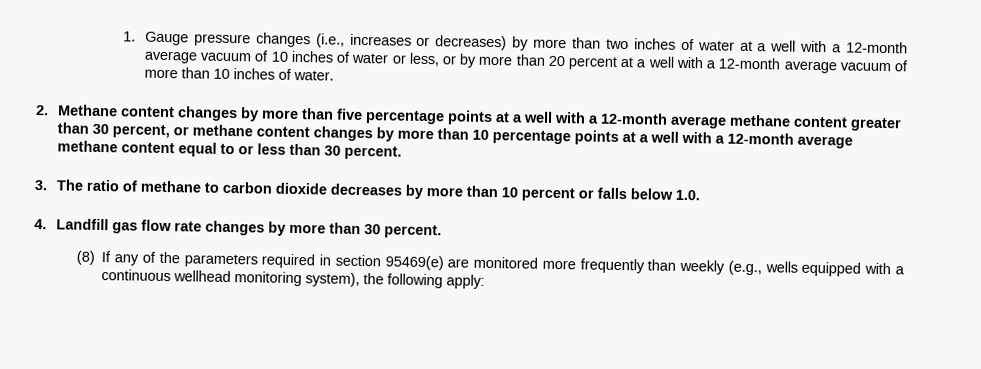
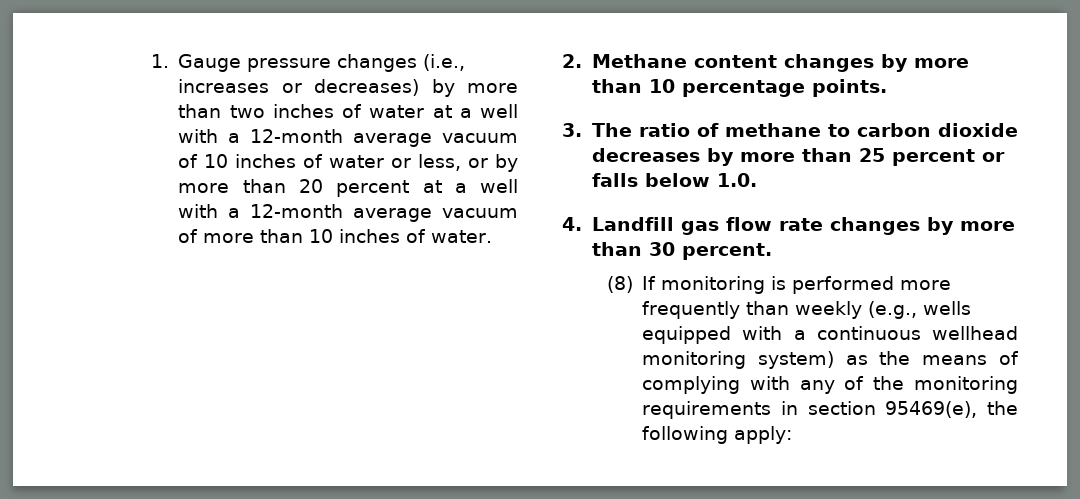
- 2. Methane content changes by more than five percentage points at a well with a 12-month average methane content greater than 30 percent, or methane content changes by more than 10 percentage points at a well with a 12-month average methane content equal to or less than 30 percent.
+ 2. Methane content changes by more than 10 percentage points.
- 3. The ratio of methane to carbon dioxide decreases by more than 10 percent or falls below 1.0.
+ 3. The ratio of methane to carbon dioxide decreases by more than 25 percent or falls below 1.0.
- (8) If any of the parameters required in section 95469(e) are monitored more frequently than weekly (e.g., wells equipped with a continuous wellhead monitoring system), the following apply:
+ (8) If monitoring is performed more frequently than weekly (e.g., wells equipped with a continuous wellhead monitoring system) as the means of complying with any of the monitoring requirements in section 95469(e), the following apply:

